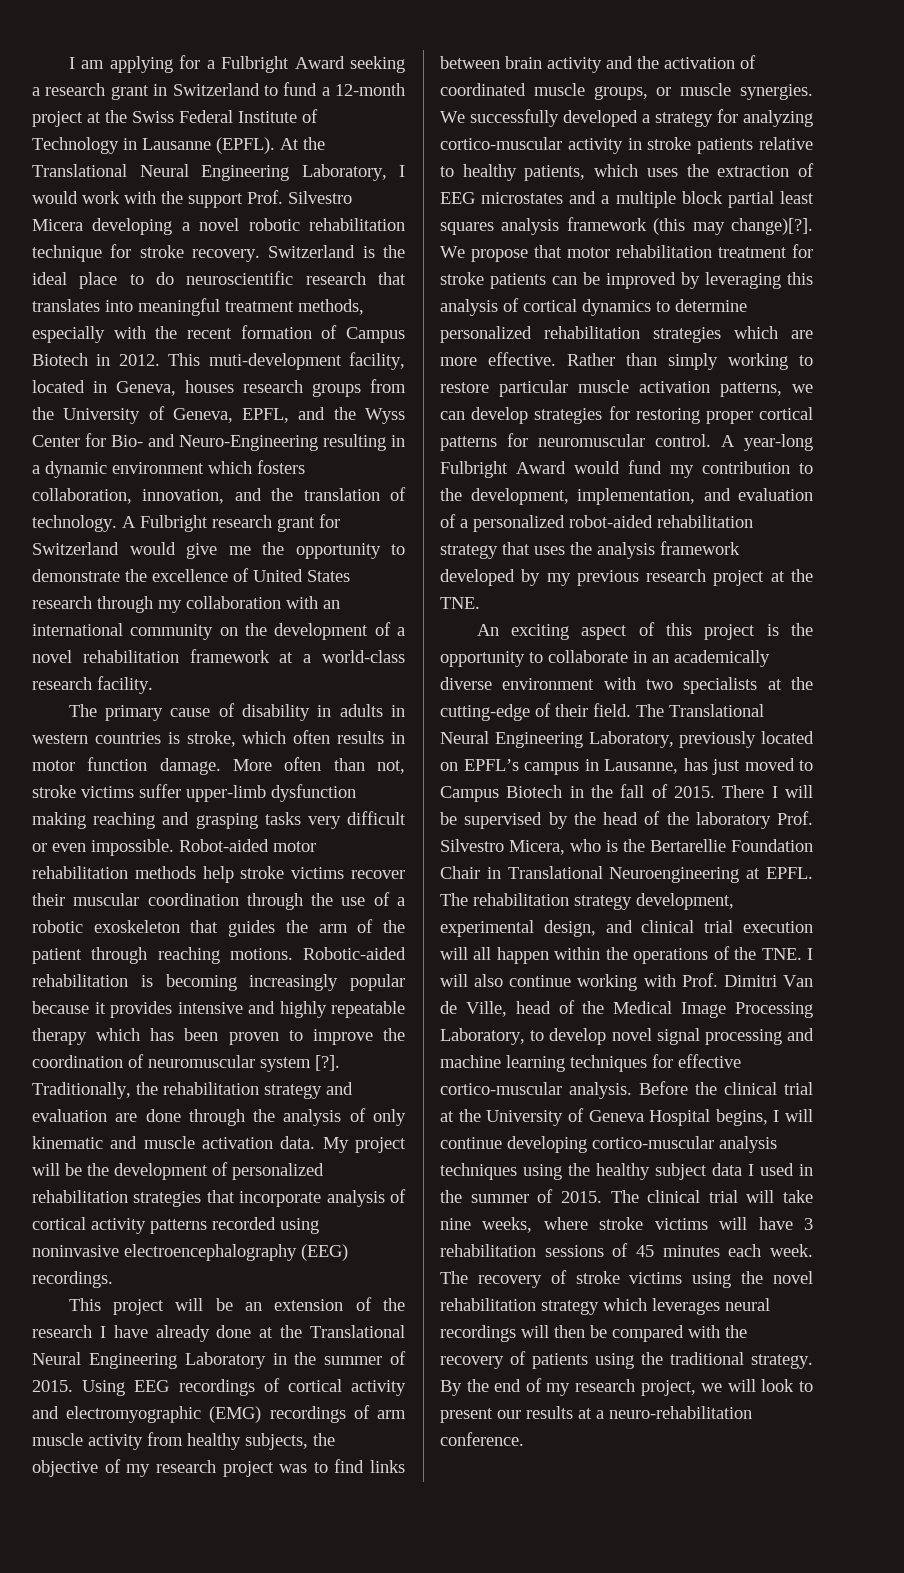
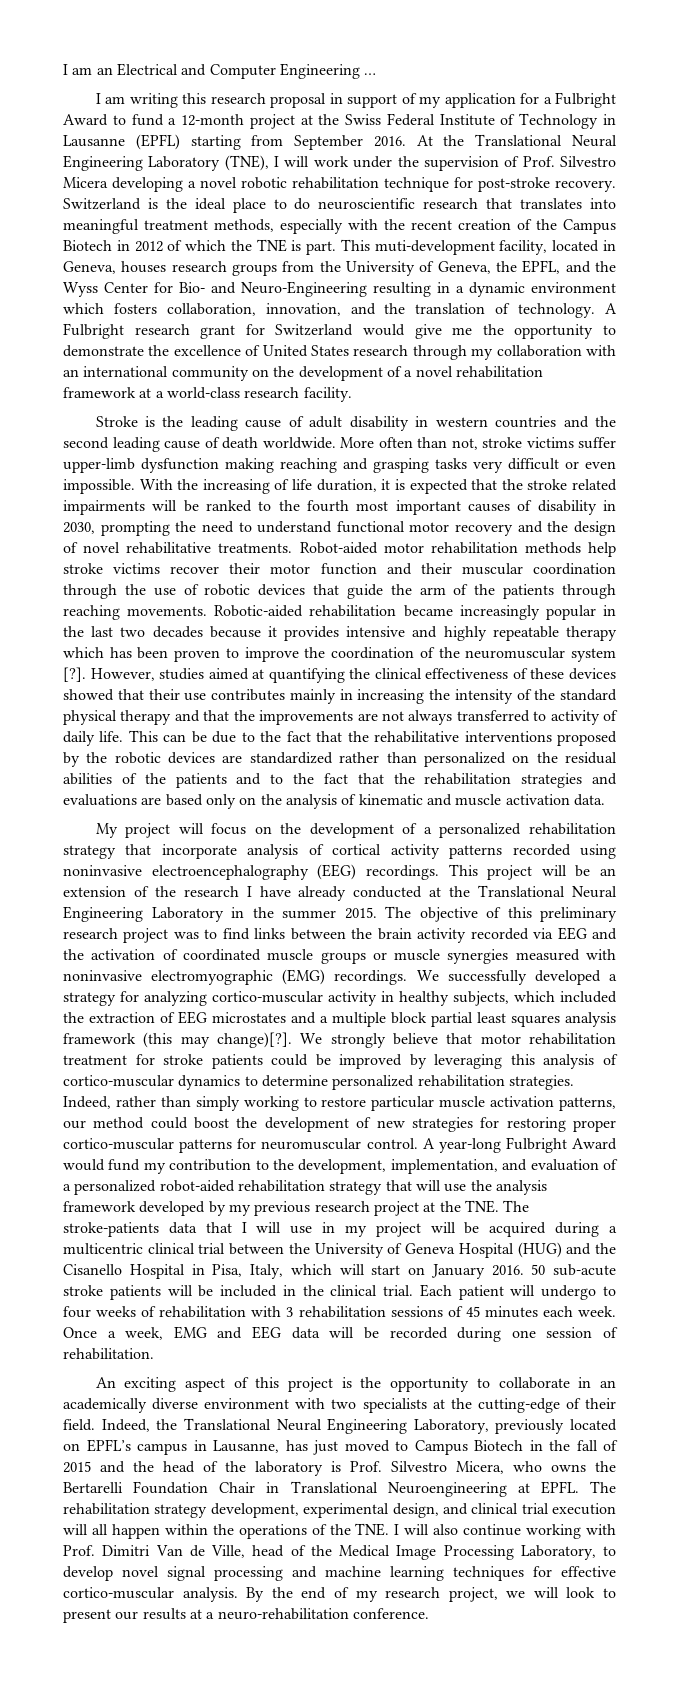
- I am applying for a Fulbright Award seeking a research grant in Switzerland to fund a 12-month project at the Swiss Federal Institute of Technology in Lausanne (EPFL).
+ I am an Electrical and Computer Engineering …
+ I am writing this research proposal in support of my application for a Fulbright Award to fund a 12-month project at the Swiss Federal Institute of Technology in Lausanne (EPFL) starting from September 2016.
- At the Translational Neural Engineering Laboratory, I would work with the support Prof. Silvestro Micera developing a novel robotic rehabilitation technique for stroke recovery.
+ At the Translational Neural Engineering Laboratory (TNE), I will work under the supervision of Prof. Silvestro Micera developing a novel robotic rehabilitation technique for post-stroke recovery.
- Switzerland is the ideal place to do neuroscientific research that translates into meaningful treatment methods, especially with the recent formation of Campus Biotech in 2012.
+ Switzerland is the ideal place to do neuroscientific research that translates into meaningful treatment methods, especially with the recent creation of the Campus Biotech in 2012 of which the TNE is part.
- This muti-development facility, located in Geneva, houses research groups from the University of Geneva, EPFL, and the Wyss Center for Bio- and Neuro-Engineering resulting in a dynamic environment which fosters collaboration, innovation, and the translation of technology.
+ This muti-development facility, located in Geneva, houses research groups from the University of Geneva, the EPFL, and the Wyss Center for Bio- and Neuro-Engineering resulting in a dynamic environment which fosters collaboration, innovation, and the translation of technology.
- The primary cause of disability in adults in western countries is stroke, which often results in motor function damage.
+ Stroke is the leading cause of adult disability in western countries and the second leading cause of death worldwide.
+ With the increasing of life duration, it is expected that the stroke related impairments will be ranked to the fourth most important causes of disability in 2030, prompting the need to understand functional motor recovery and the design of novel rehabilitative treatments.
- Robot-aided motor rehabilitation methods help stroke victims recover their muscular coordination through the use of a robotic exoskeleton that guides the arm of the patient through reaching motions.
+ Robot-aided motor rehabilitation methods help stroke victims recover their motor function and their muscular coordination through the use of robotic devices that guide the arm of the patients through reaching movements.
- Robotic-aided rehabilitation is becoming increasingly popular because it provides intensive and highly repeatable therapy which has been proven to improve the coordination of neuromuscular system [?].
+ Robotic-aided rehabilitation became increasingly popular in the last two decades because it provides intensive and highly repeatable therapy which has been proven to improve the coordination of the neuromuscular system [?].
- Traditionally, the rehabilitation strategy and evaluation are done through the analysis of only kinematic and muscle activation data. My project will be the development of personalized rehabilitation strategies that incorporate analysis of cortical activity patterns recorded using noninvasive electroencephalography (EEG) recordings.
- This project will be an extension of the research I have already done at the Translational Neural Engineering Laboratory in the summer of 2015. Using EEG recordings of cortical activity and electromyographic (EMG) recordings of arm muscle activity from healthy subjects, the objective of my research project was to find links between brain activity and the activation of coordinated muscle groups, or muscle synergies.
+ However, studies aimed at quantifying the clinical effectiveness of these devices showed that their use contributes mainly in increasing the intensity of the standard physical therapy and that the improvements are not always transferred to activity of daily life. This can be due to the fact that the rehabilitative interventions proposed by the robotic devices are standardized rather than personalized on the residual abilities of the patients and to the fact that the rehabilitation strategies and evaluations are based only on the analysis of kinematic and muscle activation data.
+ My project will focus on the development of a personalized rehabilitation strategy that incorporate analysis of cortical activity patterns recorded using noninvasive electroencephalography (EEG) recordings. This project will be an extension of the research I have already conducted at the Translational Neural Engineering Laboratory in the summer 2015. The objective of this preliminary research project was to find links between the brain activity recorded via EEG and the activation of coordinated muscle groups or muscle synergies measured with noninvasive electromyographic (EMG) recordings.
- We successfully developed a strategy for analyzing cortico-muscular activity in stroke patients relative to healthy patients, which uses the extraction of EEG microstates and a multiple block partial least squares analysis framework (this may change)[?].
+ We successfully developed a strategy for analyzing cortico-muscular activity in healthy subjects, which included the extraction of EEG microstates and a multiple block partial least squares analysis framework (this may change)[?].
- We propose that motor rehabilitation treatment for stroke patients can be improved by leveraging this analysis of cortical dynamics to determine personalized rehabilitation strategies which are more effective. Rather than simply working to restore particular muscle activation patterns, we can develop strategies for restoring proper cortical patterns for neuromuscular control.
+ We strongly believe that motor rehabilitation treatment for stroke patients could be improved by leveraging this analysis of cortico-muscular dynamics to determine personalized rehabilitation strategies. Indeed, rather than simply working to restore particular muscle activation patterns, our method could boost the development of new strategies for restoring proper cortico-muscular patterns for neuromuscular control.
- A year-long Fulbright Award would fund my contribution to the development, implementation, and evaluation of a personalized robot-aided rehabilitation strategy that uses the analysis framework developed by my previous research project at the TNE.
+ A year-long Fulbright Award would fund my contribution to the development, implementation, and evaluation of a personalized robot-aided rehabilitation strategy that will use the analysis framework developed by my previous research project at the TNE. The stroke-patients data that I will use in my project will be acquired during a multicentric clinical trial between the University of Geneva Hospital (HUG) and the Cisanello Hospital in Pisa, Italy, which will start on January 2016. 50 sub-acute stroke patients will be included in the clinical trial. Each patient will undergo to four weeks of rehabilitation with 3 rehabilitation sessions of 45 minutes each week. Once a week, EMG and EEG data will be recorded during one session of rehabilitation.
- The Translational Neural Engineering Laboratory, previously located on EPFL’s campus in Lausanne, has just moved to Campus Biotech in the fall of 2015. There I will be supervised by the head of the laboratory Prof. Silvestro Micera, who is the Bertarellie Foundation Chair in Translational Neuroengineering at EPFL.
+ Indeed, the Translational Neural Engineering Laboratory, previously located on EPFL’s campus in Lausanne, has just moved to Campus Biotech in the fall of 2015 and the head of the laboratory is Prof. Silvestro Micera, who owns the Bertarelli Foundation Chair in Translational Neuroengineering at EPFL.
- Before the clinical trial at the University of Geneva Hospital begins, I will continue developing cortico-muscular analysis techniques using the healthy subject data I used in the summer of 2015. The clinical trial will take nine weeks, where stroke victims will have 3 rehabilitation sessions of 45 minutes each week. The recovery of stroke victims using the novel rehabilitation strategy which leverages neural recordings will then be compared with the recovery of patients using the traditional strategy.

